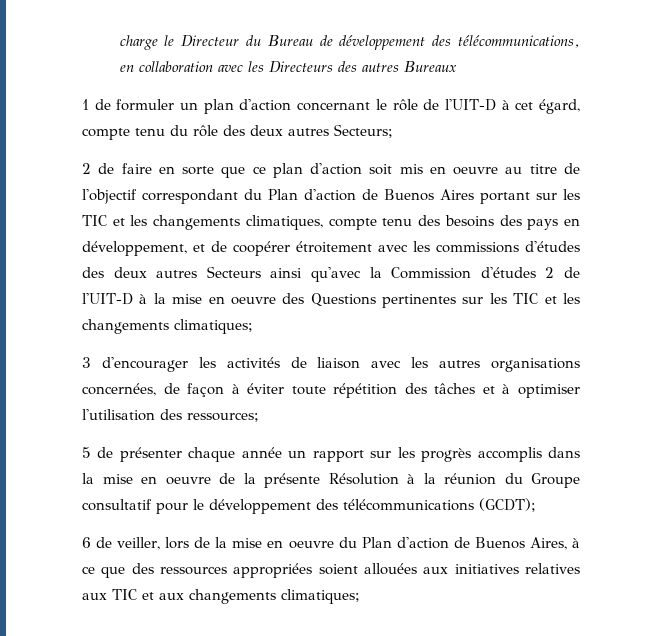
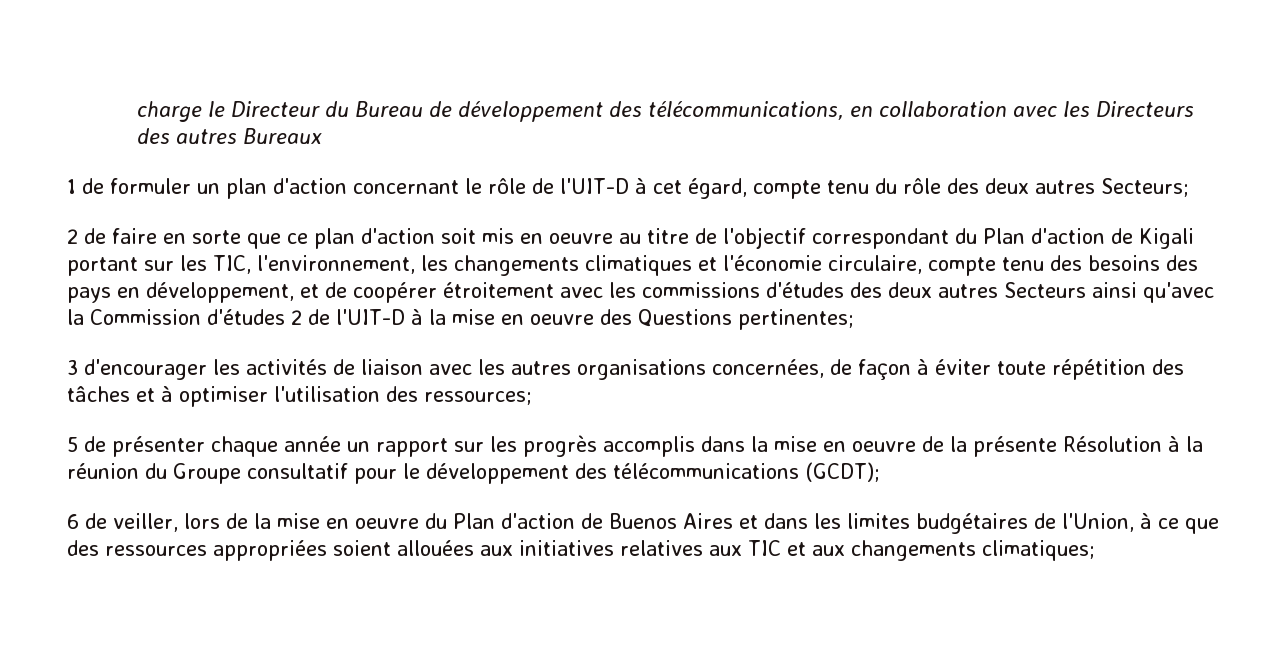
- 2 de faire en sorte que ce plan d'action soit mis en oeuvre au titre de l'objectif correspondant du Plan d'action de Buenos Aires portant sur les TIC et les changements climatiques, compte tenu des besoins des pays en développement, et de coopérer étroitement avec les commissions d'études des deux autres Secteurs ainsi qu'avec la Commission d'études 2 de l'UIT-D à la mise en oeuvre des Questions pertinentes sur les TIC et les changements climatiques;
+ 2 de faire en sorte que ce plan d'action soit mis en oeuvre au titre de l'objectif correspondant du Plan d'action de Kigali portant sur les TIC, l'environnement, les changements climatiques et l'économie circulaire, compte tenu des besoins des pays en développement, et de coopérer étroitement avec les commissions d'études des deux autres Secteurs ainsi qu'avec la Commission d'études 2 de l'UIT-D à la mise en oeuvre des Questions pertinentes;
- 6 de veiller, lors de la mise en oeuvre du Plan d'action de Buenos Aires, à ce que des ressources appropriées soient allouées aux initiatives relatives aux TIC et aux changements climatiques;
+ 6 de veiller, lors de la mise en oeuvre du Plan d'action de Buenos Aires et dans les limites budgétaires de l'Union, à ce que des ressources appropriées soient allouées aux initiatives relatives aux TIC et aux changements climatiques;

